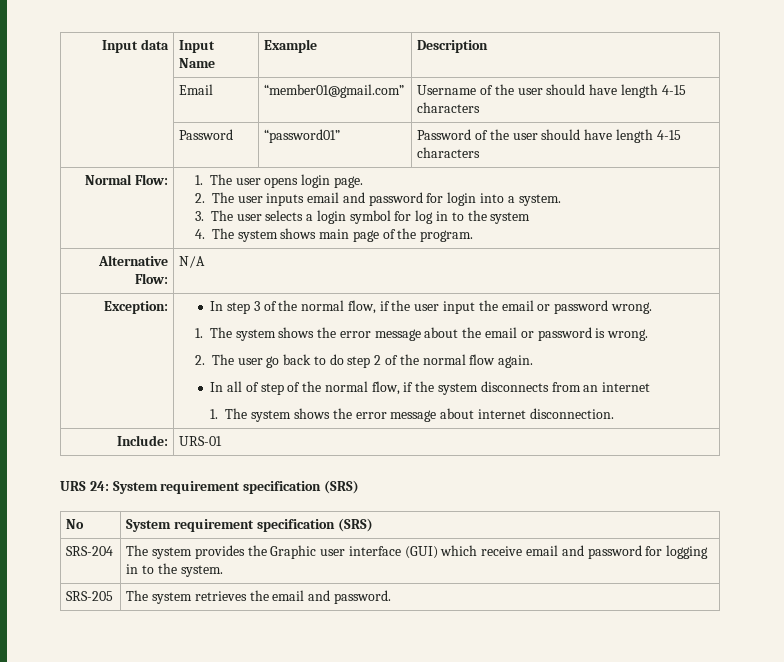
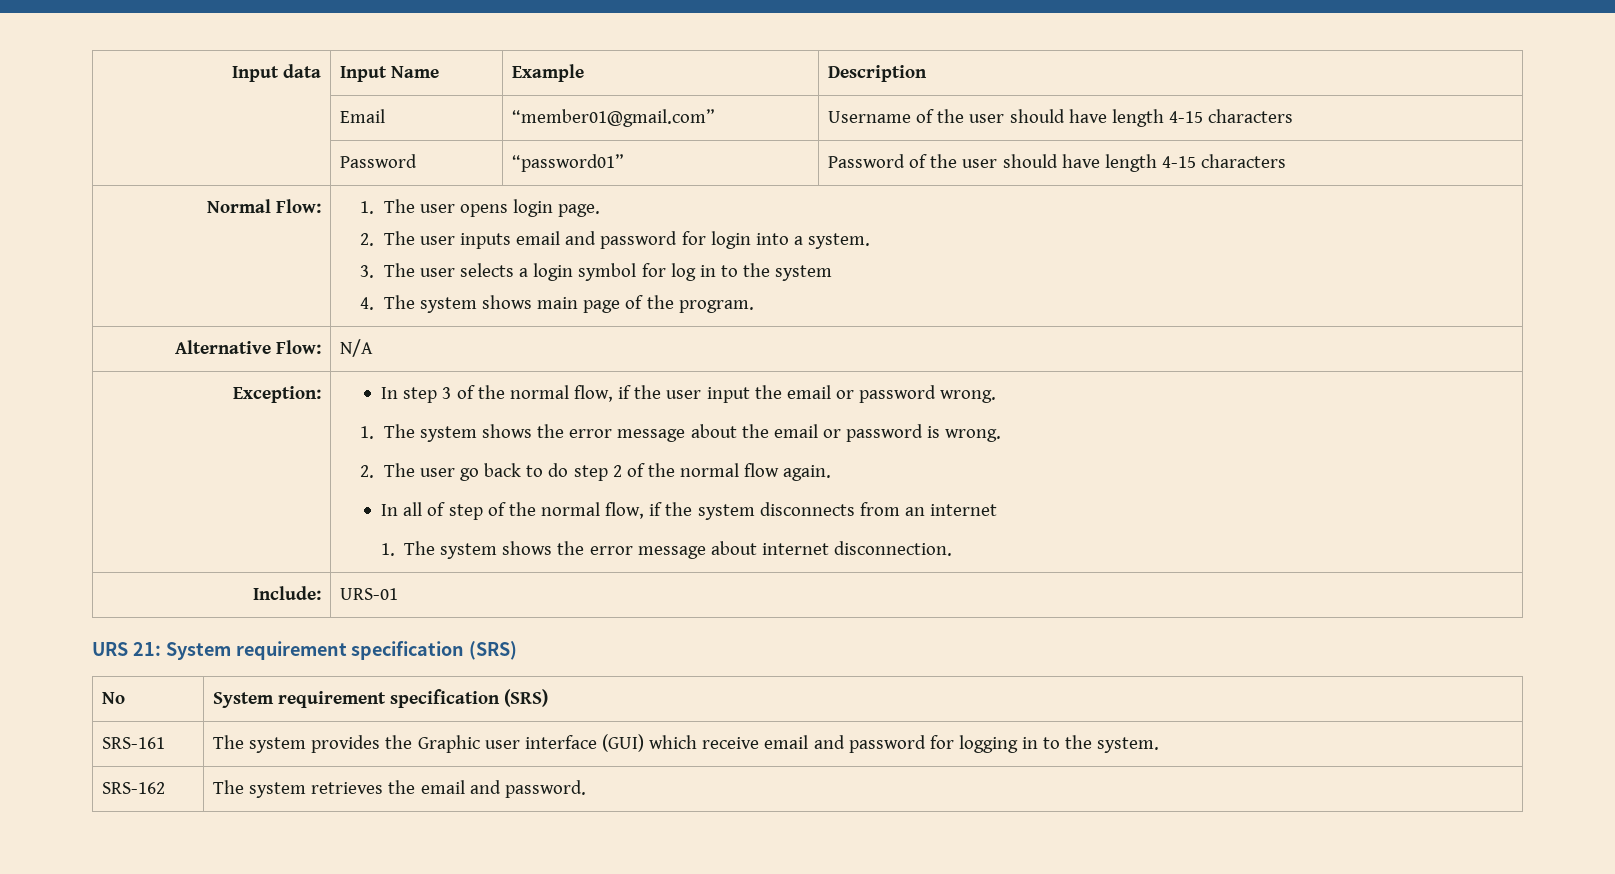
- URS 24: System requirement specification (SRS)
+ URS 21: System requirement specification (SRS)
- SRS-204 | The system provides the Graphic user interface (GUI) which receive email and password for logging in to the system.
+ SRS-161 | The system provides the Graphic user interface (GUI) which receive email and password for logging in to the system.
- SRS-205 | The system retrieves the email and password.
+ SRS-162 | The system retrieves the email and password.

